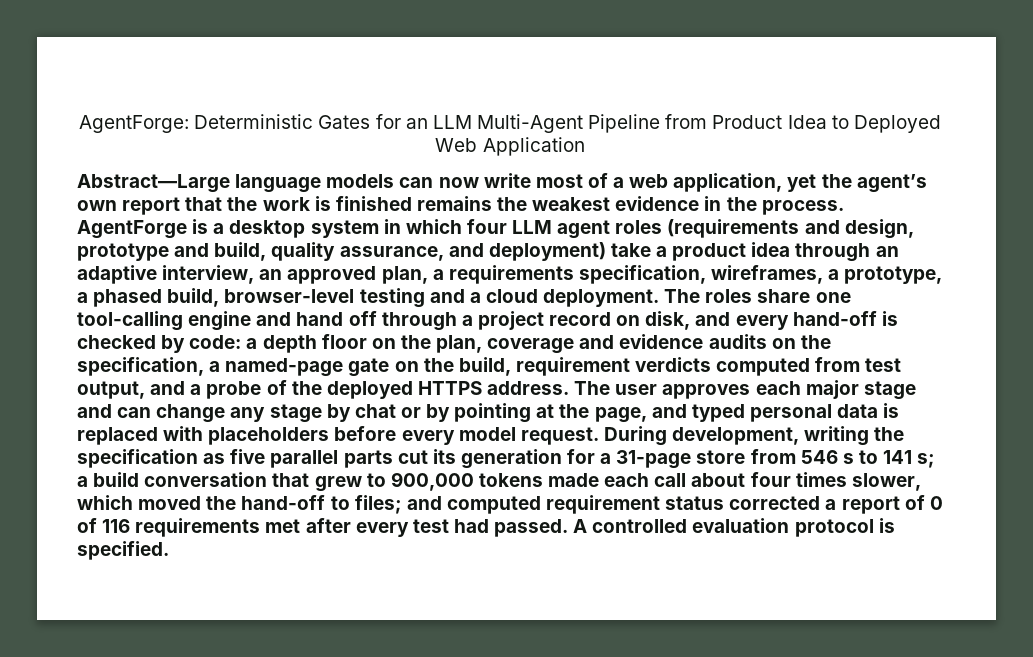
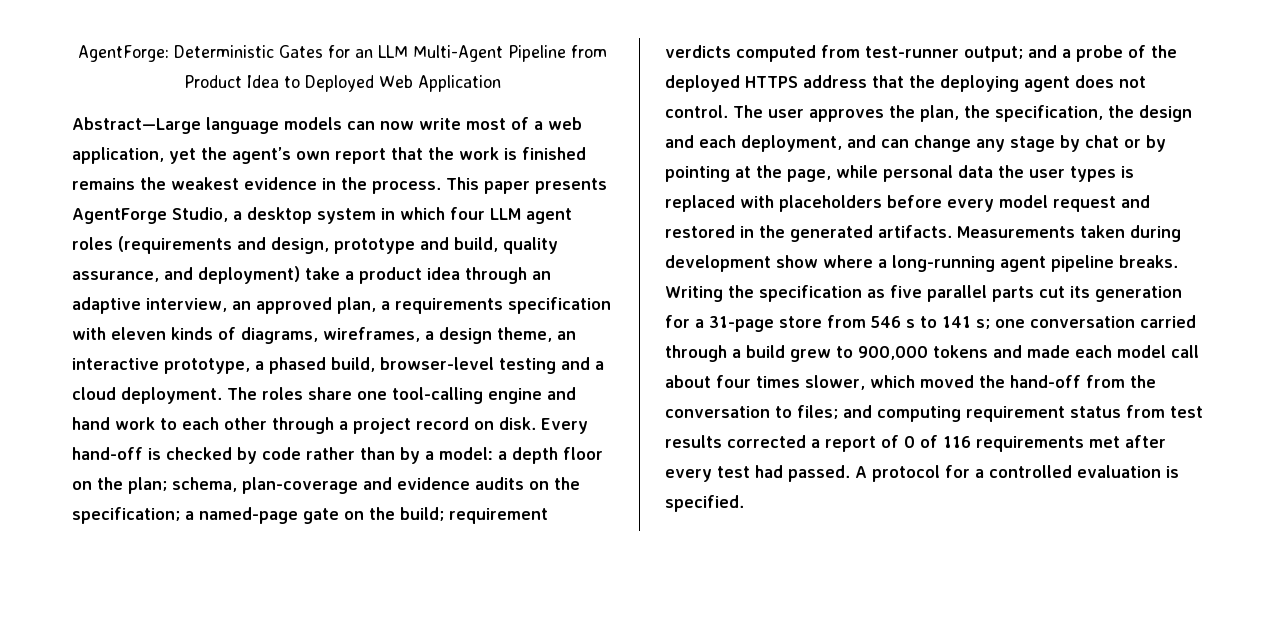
- AgentForge is a desktop system in which four LLM agent roles (requirements and design, prototype and build, quality assurance, and deployment) take a product idea through an adaptive interview, an approved plan, a requirements specification, wireframes, a prototype, a phased build, browser-level testing and a cloud deployment.
+ This paper presents AgentForge Studio, a desktop system in which four LLM agent roles (requirements and design, prototype and build, quality assurance, and deployment) take a product idea through an adaptive interview, an approved plan, a requirements specification with eleven kinds of diagrams, wireframes, a design theme, an interactive prototype, a phased build, browser-level testing and a cloud deployment.
- The roles share one tool-calling engine and hand off through a project record on disk, and every hand-off is checked by code:
+ The roles share one tool-calling engine and hand work to each other through a project record on disk. Every hand-off is checked by code rather than by a model:
- a depth floor on the plan, coverage and evidence audits on the specification, a named-page gate on the build, requirement verdicts computed from test output, and a probe of the deployed HTTPS address. The user approves each major stage and can change any stage by chat or by pointing at the page, and typed personal data is replaced with placeholders before every model request. During development, writing the specification as five parallel parts cut its generation for a 31-page store from 546 s to 141 s;
+ a depth floor on the plan; schema, plan-coverage and evidence audits on the specification; a named-page gate on the build; requirement verdicts computed from test-runner output; and a probe of the deployed HTTPS address that the deploying agent does not control. The user approves the plan, the specification, the design and each deployment, and can change any stage by chat or by pointing at the page, while personal data the user types is replaced with placeholders before every model request and restored in the generated artifacts. Measurements taken during development show where a long-running agent pipeline breaks. Writing the specification as five parallel parts cut its generation for a 31-page store from 546 s to 141 s;
- a build conversation that grew to 900,000 tokens made each call about four times slower, which moved the hand-off to files;
+ one conversation carried through a build grew to 900,000 tokens and made each model call about four times slower, which moved the hand-off from the conversation to files;
- and computed requirement status corrected a report of 0 of 116 requirements met after every test had passed.
+ and computing requirement status from test results corrected a report of 0 of 116 requirements met after every test had passed.
- A controlled evaluation protocol is specified.
+ A protocol for a controlled evaluation is specified.

